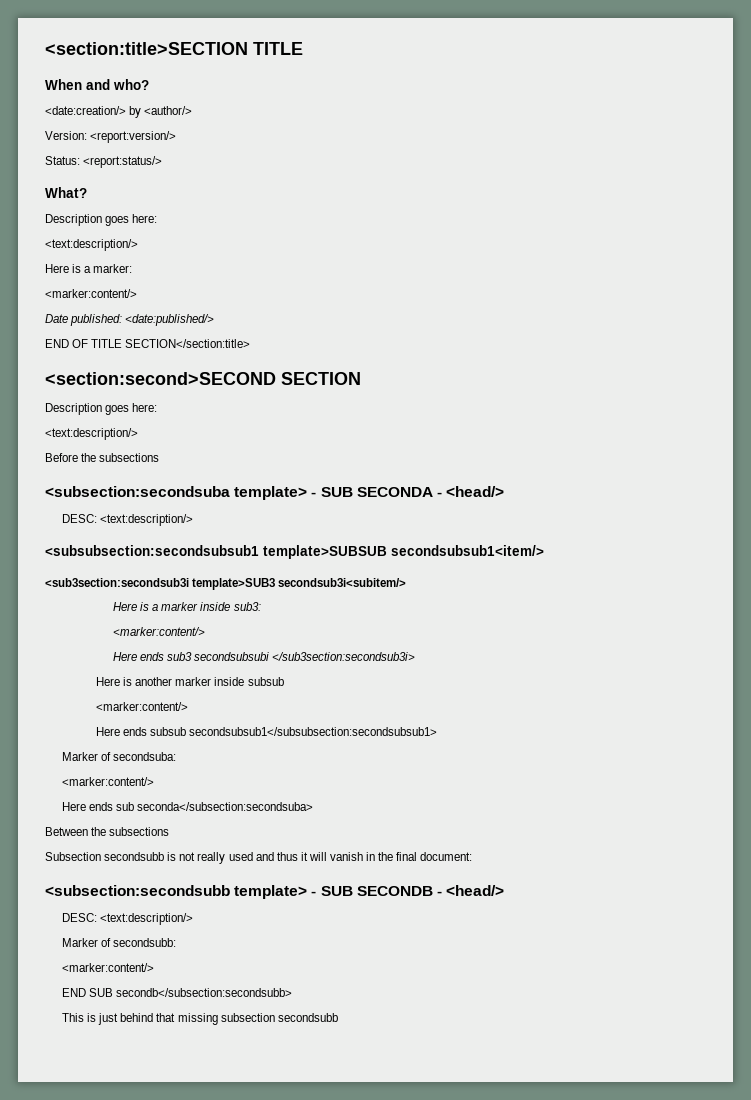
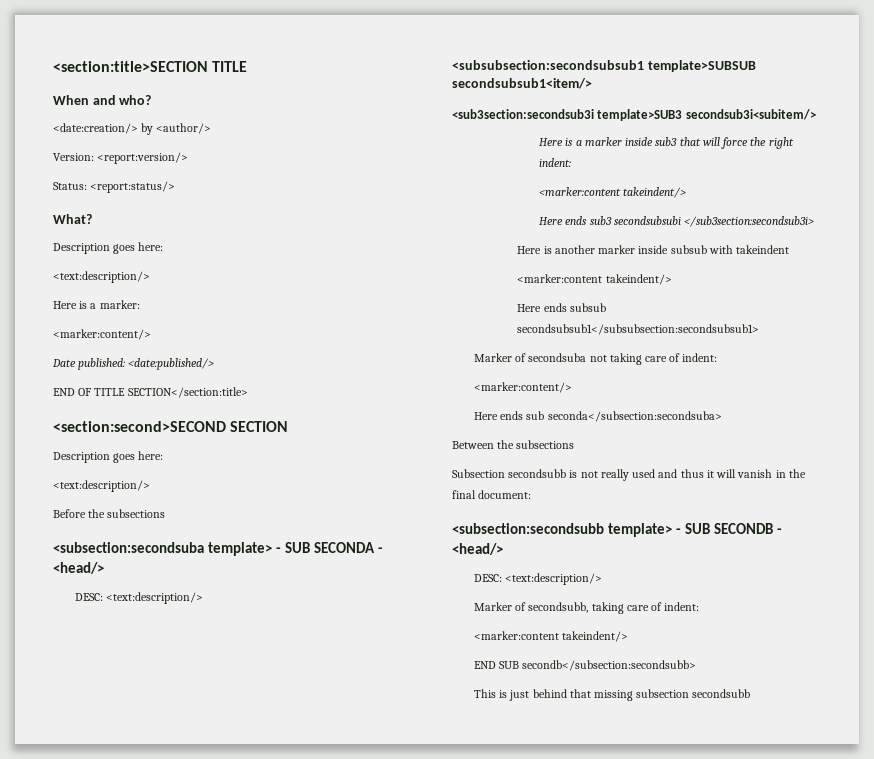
- Here is a marker inside sub3:
- <marker:content/>
+ Here is a marker inside sub3 that will force the right indent:
+ <marker:content takeindent/>
- Here is another marker inside subsub
- <marker:content/>
+ Here is another marker inside subsub with takeindent
+ <marker:content takeindent/>
- Marker of secondsuba:
+ Marker of secondsuba not taking care of indent:
- Marker of secondsubb:
- <marker:content/>
+ Marker of secondsubb, taking care of indent:
+ <marker:content takeindent/>

